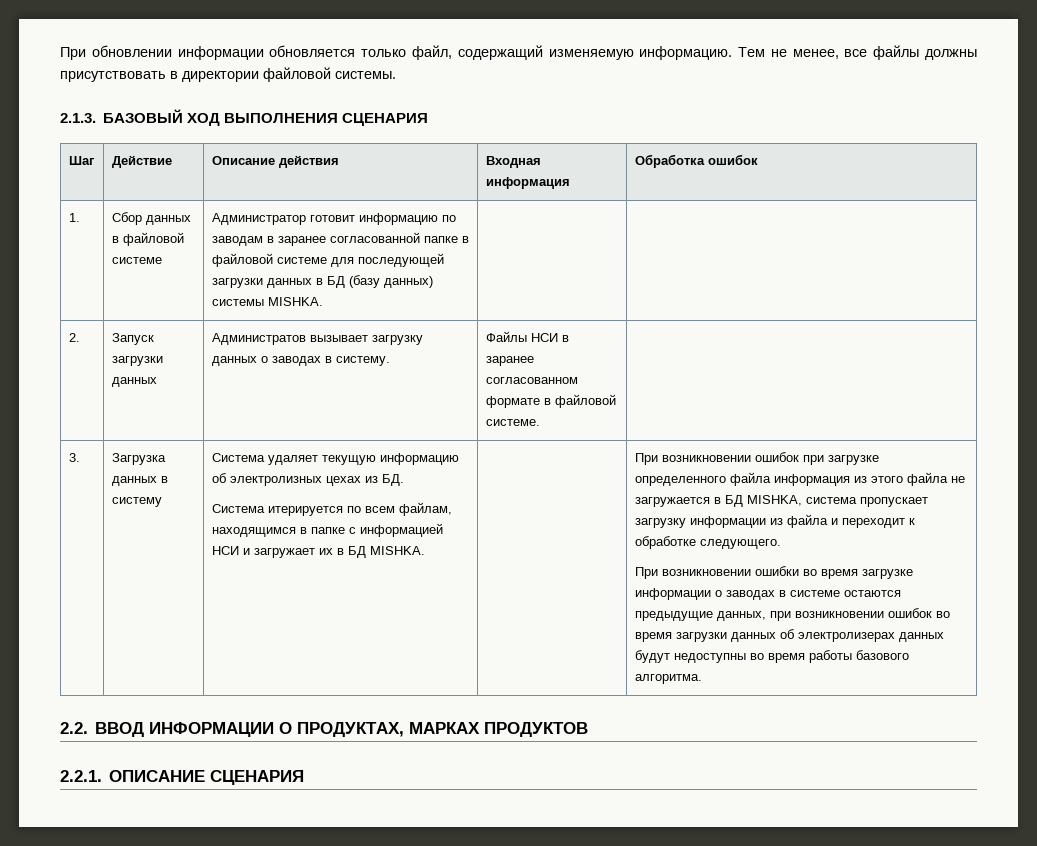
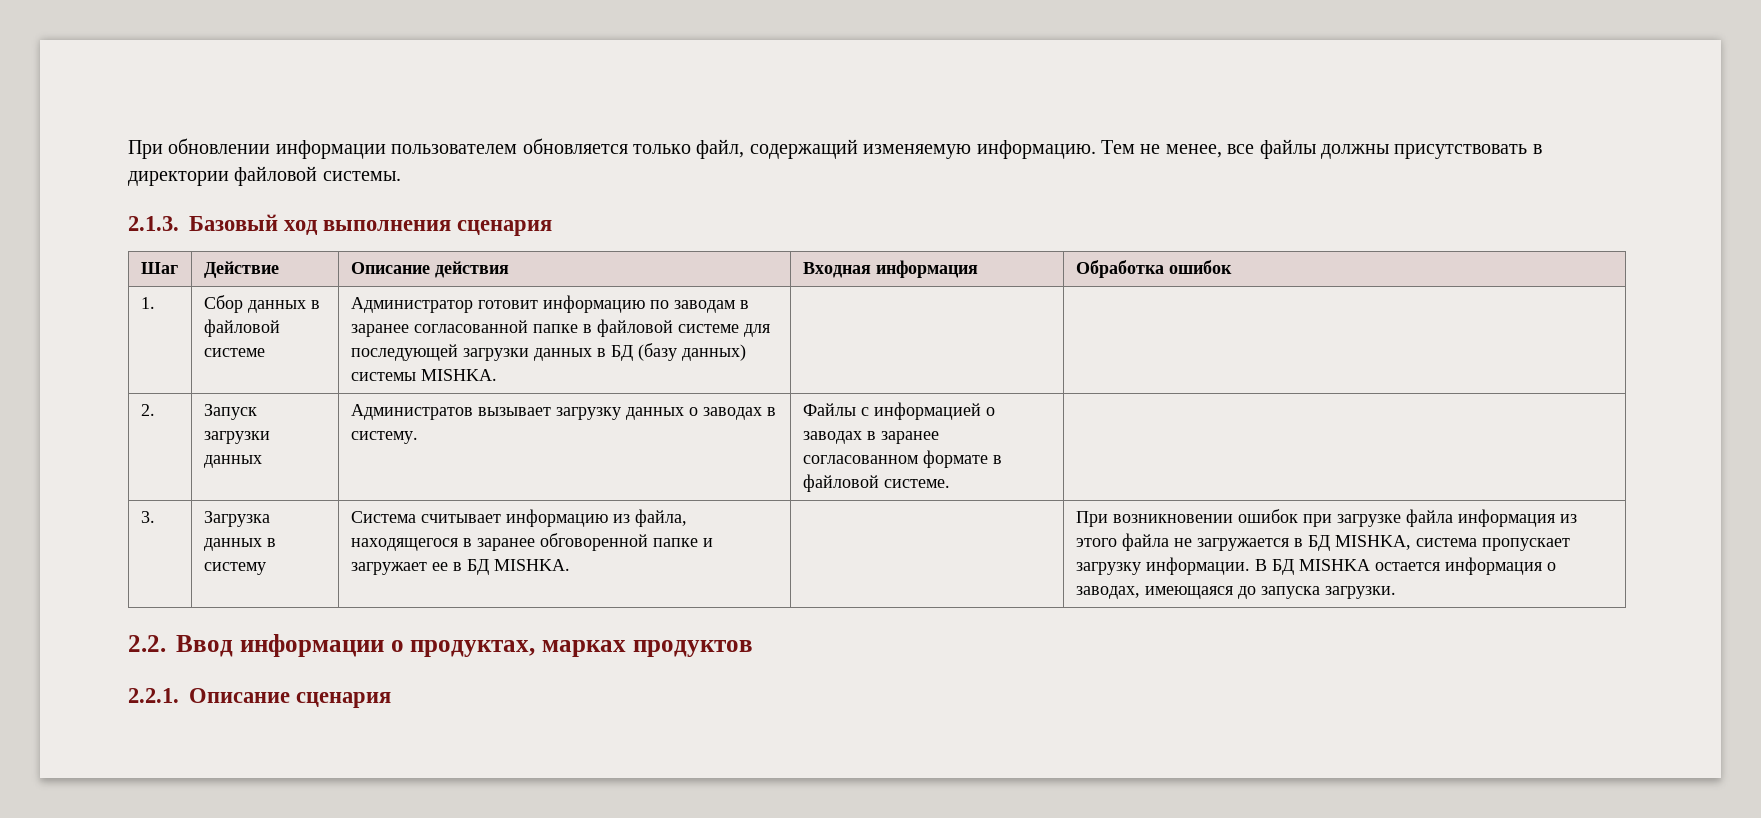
- При обновлении информации обновляется только файл, содержащий изменяемую информацию.
+ При обновлении информации пользователем обновляется только файл, содержащий изменяемую информацию.
- 2.1.3. БАЗОВЫЙ ХОД ВЫПОЛНЕНИЯ СЦЕНАРИЯ
+ 2.1.3. Базовый ход выполнения сценария
- 2. | Запуск загрузки данных | Администратов вызывает загрузку данных о заводах в систему. | Файлы НСИ в заранее согласованном формате в файловой системе. |
+ 2. | Запуск загрузки данных | Администратов вызывает загрузку данных о заводах в систему. | Файлы с информацией о заводах в заранее согласованном формате в файловой системе. |
- Система удаляет текущую информацию об электролизных цехах из БД.
- Система итерируется по всем файлам, находящимся в папке с информацией НСИ и загружает их в БД MISHKA.
+ Система считывает информацию из файла, находящегося в заранее обговоренной папке и загружает ее в БД MISHKA.
- При возникновении ошибок при загрузке определенного файла информация из этого файла не загружается в БД MISHKA, система пропускает загрузку информации из файла и переходит к обработке следующего.
- При возникновении ошибки во время загрузке информации о заводах в системе остаются предыдущие данных, при возникновении ошибок во время загрузки данных об электролизерах данных будут недоступны во время работы базового алгоритма.
- 2.2. ВВОД ИНФОРМАЦИИ О ПРОДУКТАХ, МАРКАХ ПРОДУКТОВ
- 2.2.1. ОПИСАНИЕ СЦЕНАРИЯ
+ При возникновении ошибок при загрузке файла информация из этого файла не загружается в БД MISHKA, система пропускает загрузку информации. В БД MISHKA остается информация о заводах, имеющаяся до запуска загрузки.
+ 2.2. Ввод информации о продуктах, марках продуктов
+ 2.2.1. Описание сценария

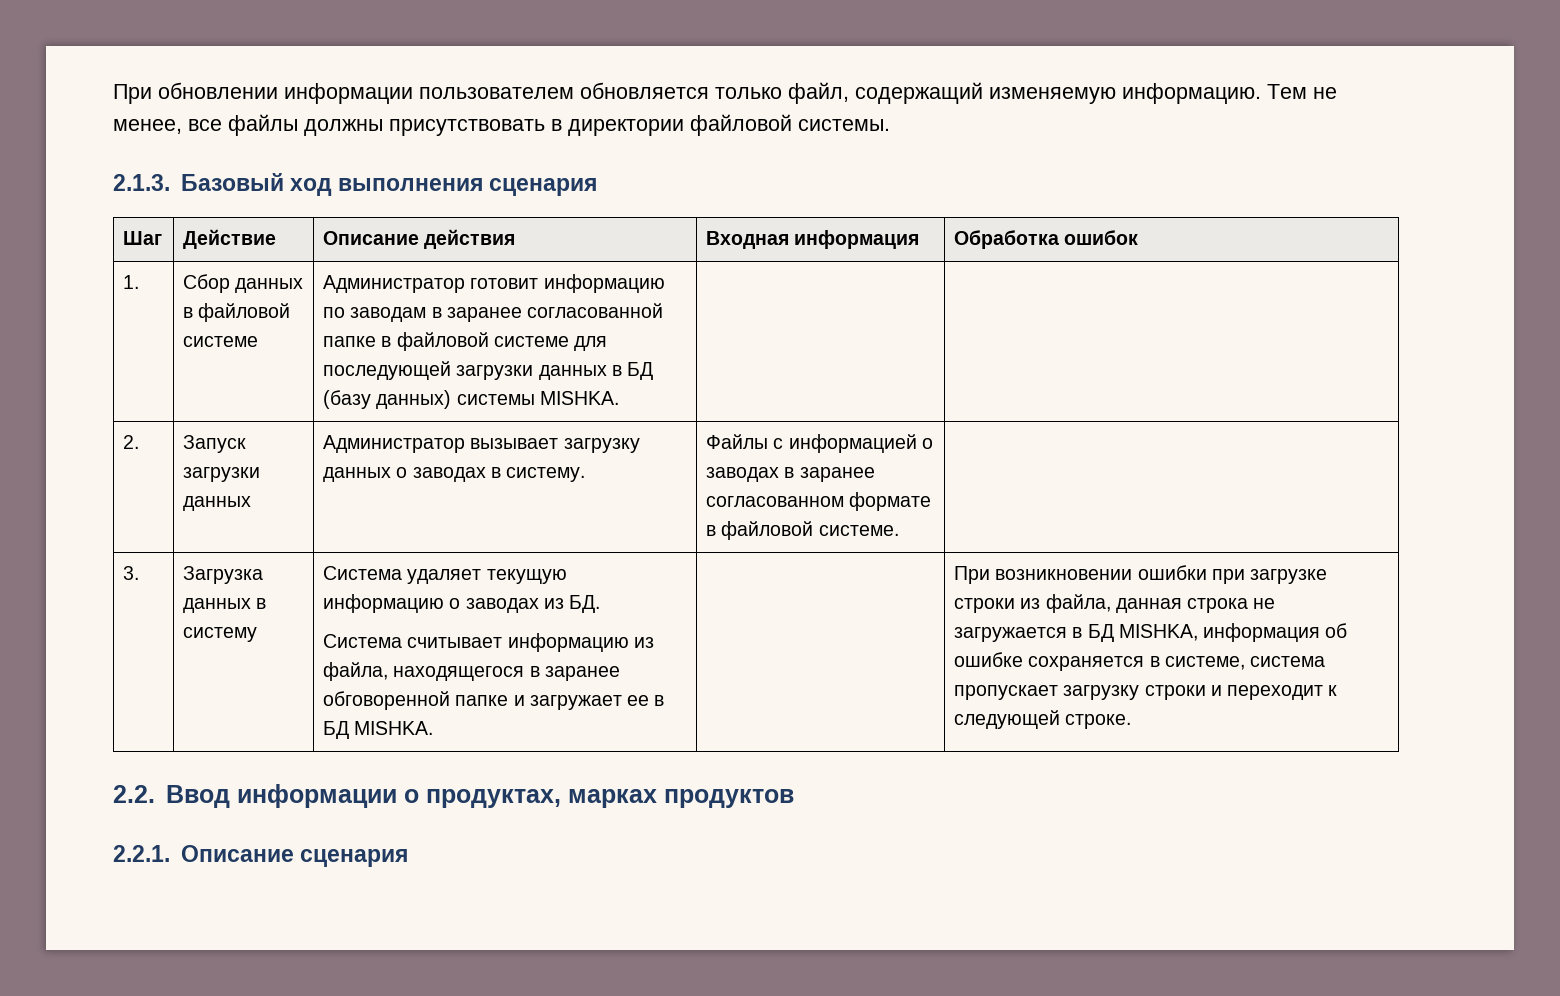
- 2. | Запуск загрузки данных | Администратов вызывает загрузку данных о заводах в систему. | Файлы с информацией о заводах в заранее согласованном формате в файловой системе. |
+ 2. | Запуск загрузки данных | Администратор вызывает загрузку данных о заводах в систему. | Файлы с информацией о заводах в заранее согласованном формате в файловой системе. |
+ Система удаляет текущую информацию о заводах из БД.
- При возникновении ошибок при загрузке файла информация из этого файла не загружается в БД MISHKA, система пропускает загрузку информации. В БД MISHKA остается информация о заводах, имеющаяся до запуска загрузки.
+ При возникновении ошибки при загрузке строки из файла, данная строка не загружается в БД MISHKA, информация об ошибке сохраняется в системе, система пропускает загрузку строки и переходит к следующей строке.

